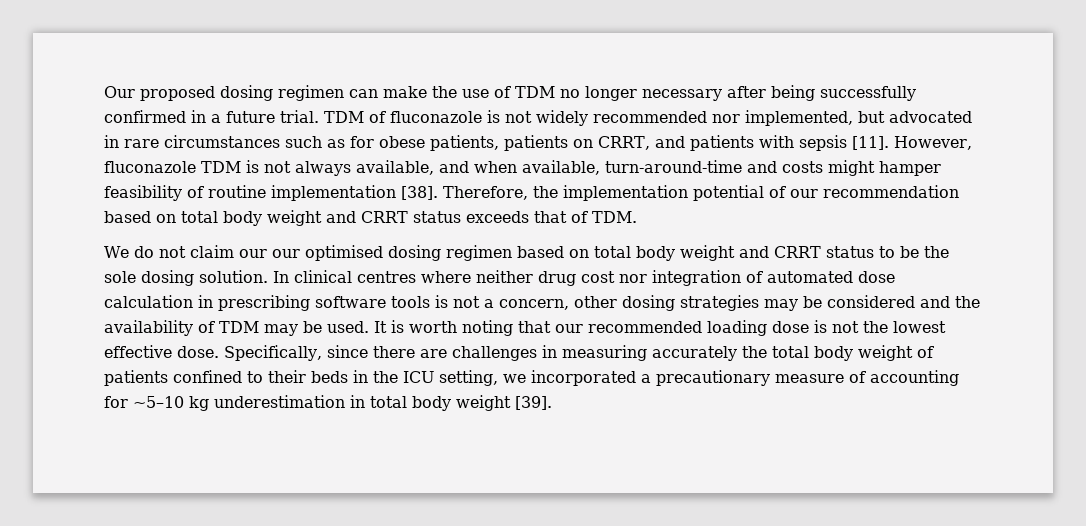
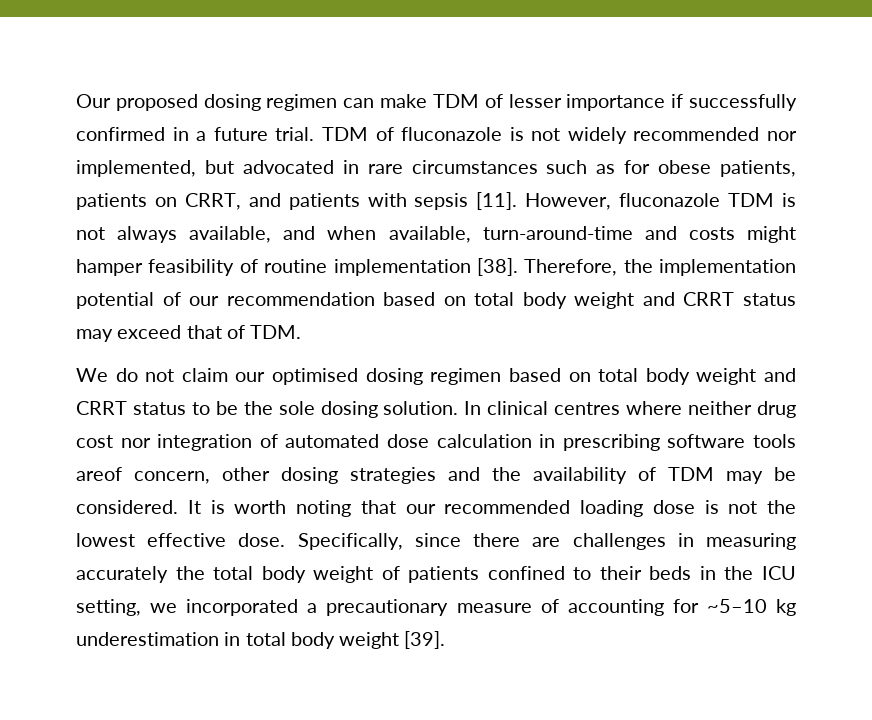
- Our proposed dosing regimen can make the use of TDM no longer necessary after being successfully confirmed in a future trial.
+ Our proposed dosing regimen can make TDM of lesser importance if successfully confirmed in a future trial.
- Therefore, the implementation potential of our recommendation based on total body weight and CRRT status exceeds that of TDM.
+ Therefore, the implementation potential of our recommendation based on total body weight and CRRT status may exceed that of TDM.
- We do not claim our our optimised dosing regimen based on total body weight and CRRT status to be the sole dosing solution.
+ We do not claim our optimised dosing regimen based on total body weight and CRRT status to be the sole dosing solution.
- In clinical centres where neither drug cost nor integration of automated dose calculation in prescribing software tools is not a concern, other dosing strategies may be considered and the availability of TDM may be used.
+ In clinical centres where neither drug cost nor integration of automated dose calculation in prescribing software tools areof concern, other dosing strategies and the availability of TDM may be considered.

